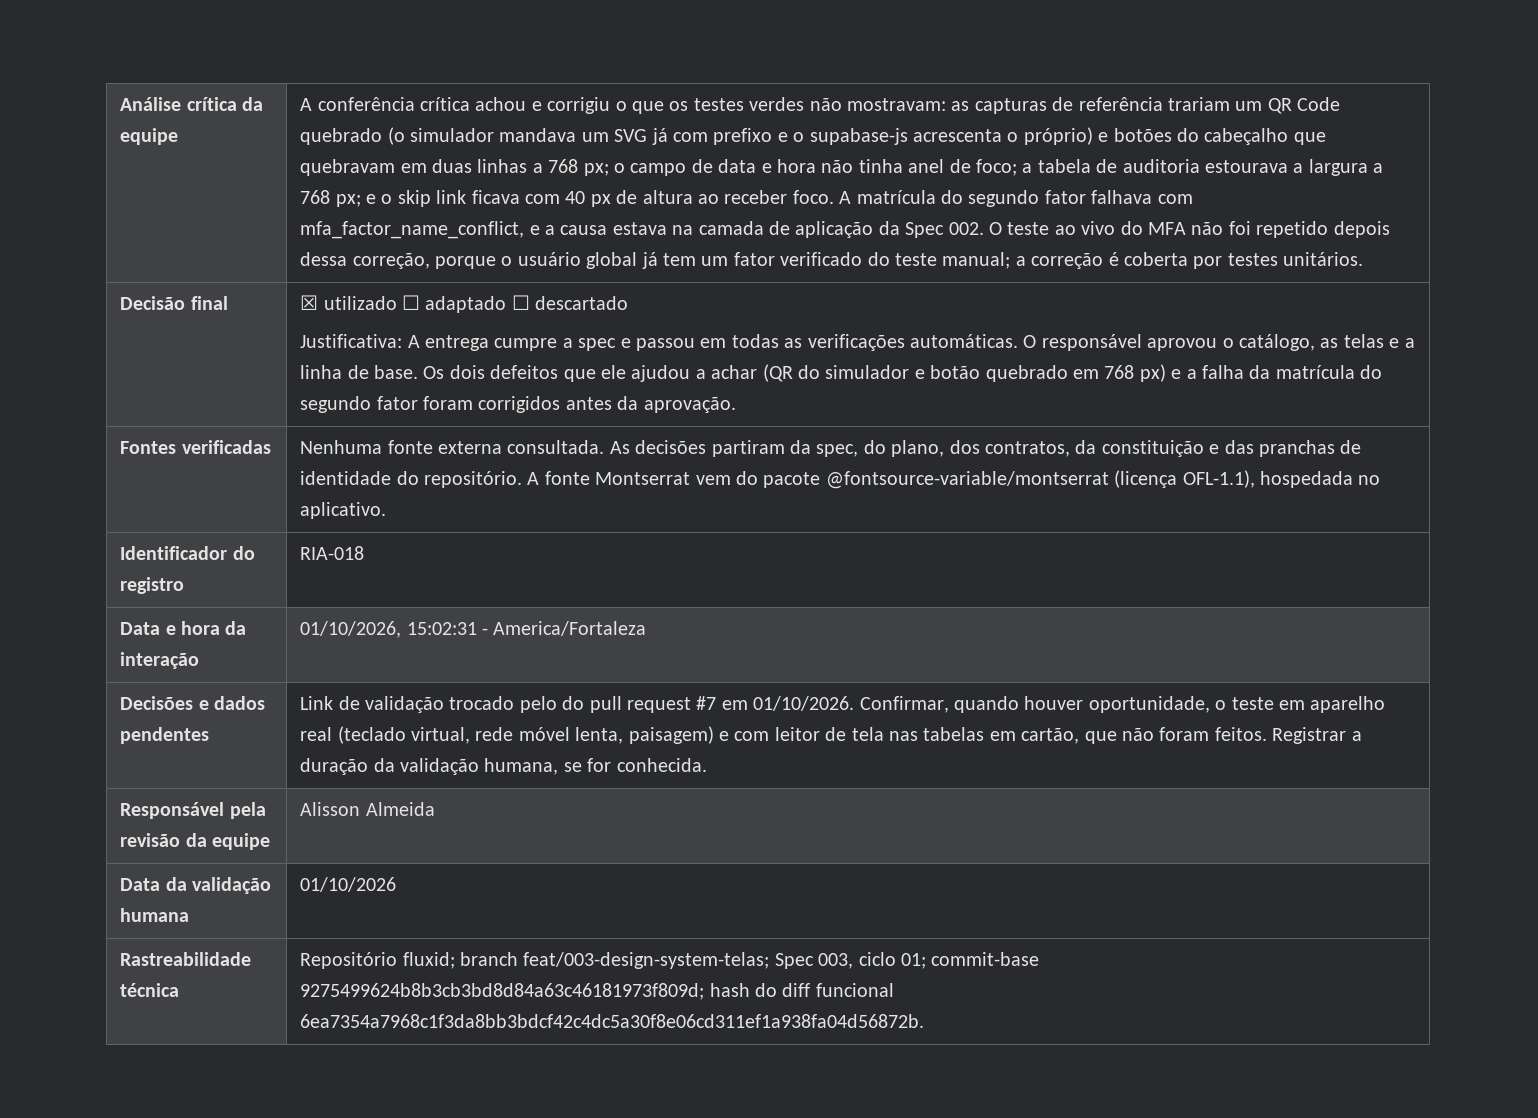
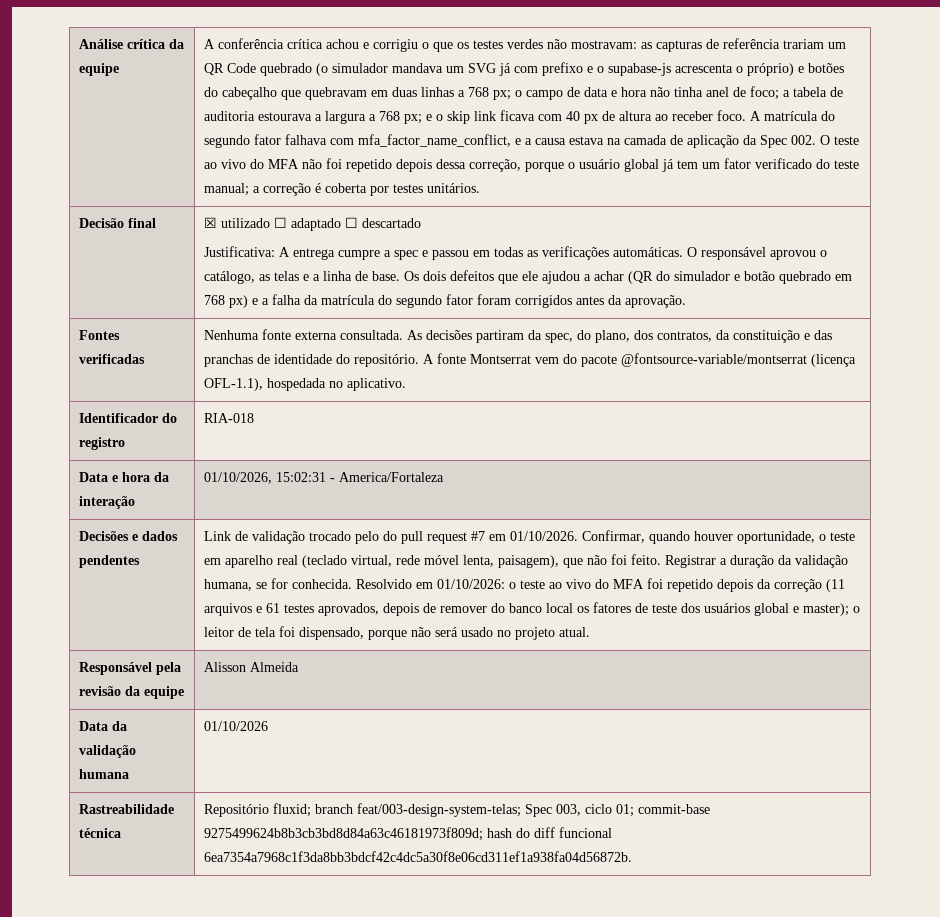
- Confirmar, quando houver oportunidade, o teste em aparelho real (teclado virtual, rede móvel lenta, paisagem) e com leitor de tela nas tabelas em cartão, que não foram feitos.
+ Confirmar, quando houver oportunidade, o teste em aparelho real (teclado virtual, rede móvel lenta, paisagem), que não foi feito.
+ Resolvido em 01/10/2026: o teste ao vivo do MFA foi repetido depois da correção (11 arquivos e 61 testes aprovados, depois de remover do banco local os fatores de teste dos usuários global e master); o leitor de tela foi dispensado, porque não será usado no projeto atual.

